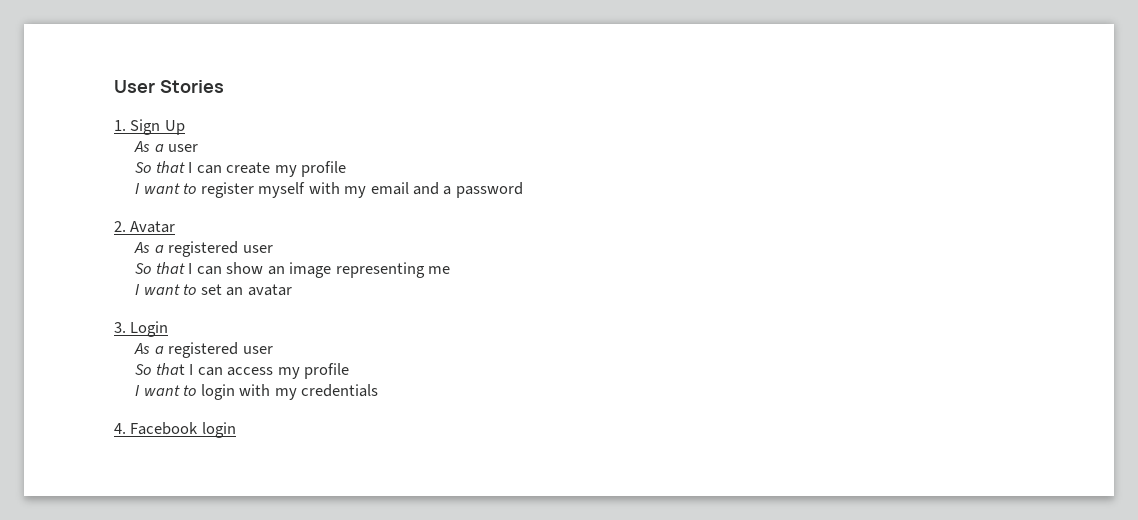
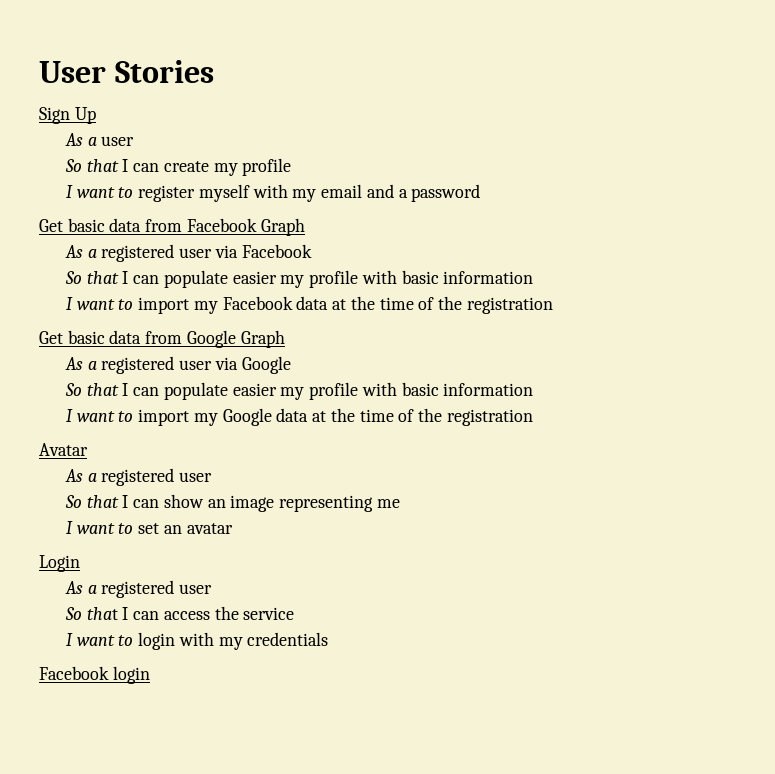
- 1. Sign Up
+ Sign Up
- 2. Avatar
+ Get basic data from Facebook Graph
+ As a registered user via Facebook
+ So that I can populate easier my profile with basic information
+ I want to import my Facebook data at the time of the registration
+ Get basic data from Google Graph
+ As a registered user via Google
+ So that I can populate easier my profile with basic information
+ I want to import my Google data at the time of the registration
+ Avatar
- 3. Login
+ Login
- So that I can access my profile
+ So that I can access the service
- 4. Facebook login
+ Facebook login

